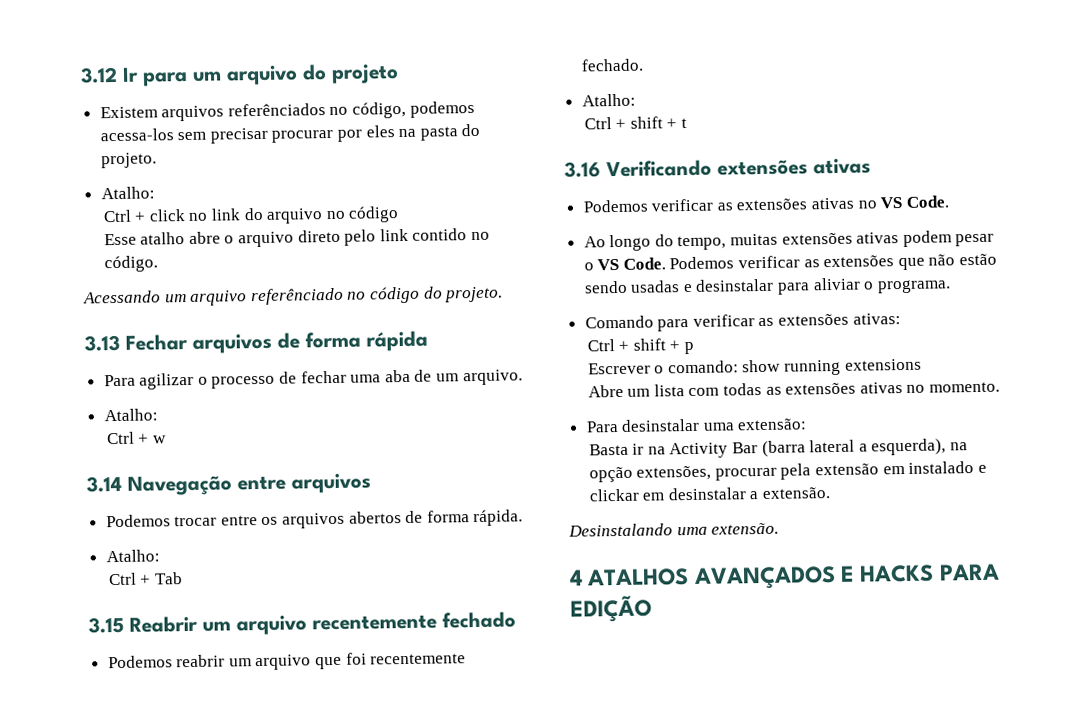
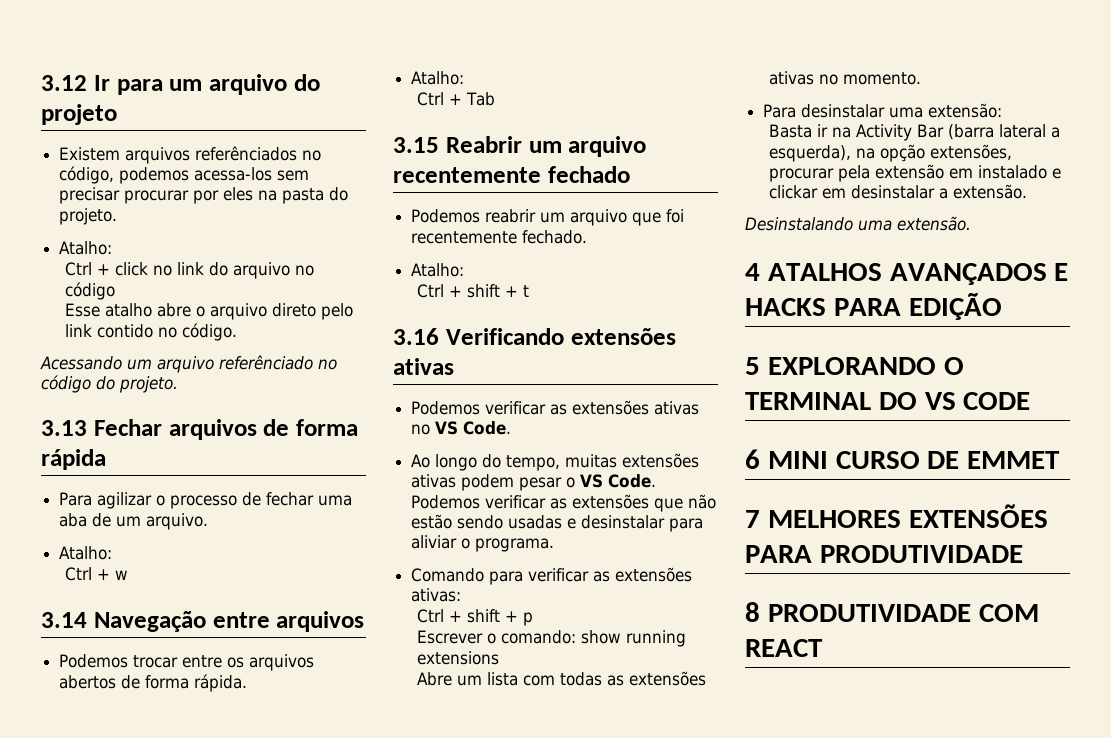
+ 5 EXPLORANDO O TERMINAL DO VS CODE
+ 6 MINI CURSO DE EMMET
+ 7 MELHORES EXTENSÕES PARA PRODUTIVIDADE
+ 8 PRODUTIVIDADE COM REACT

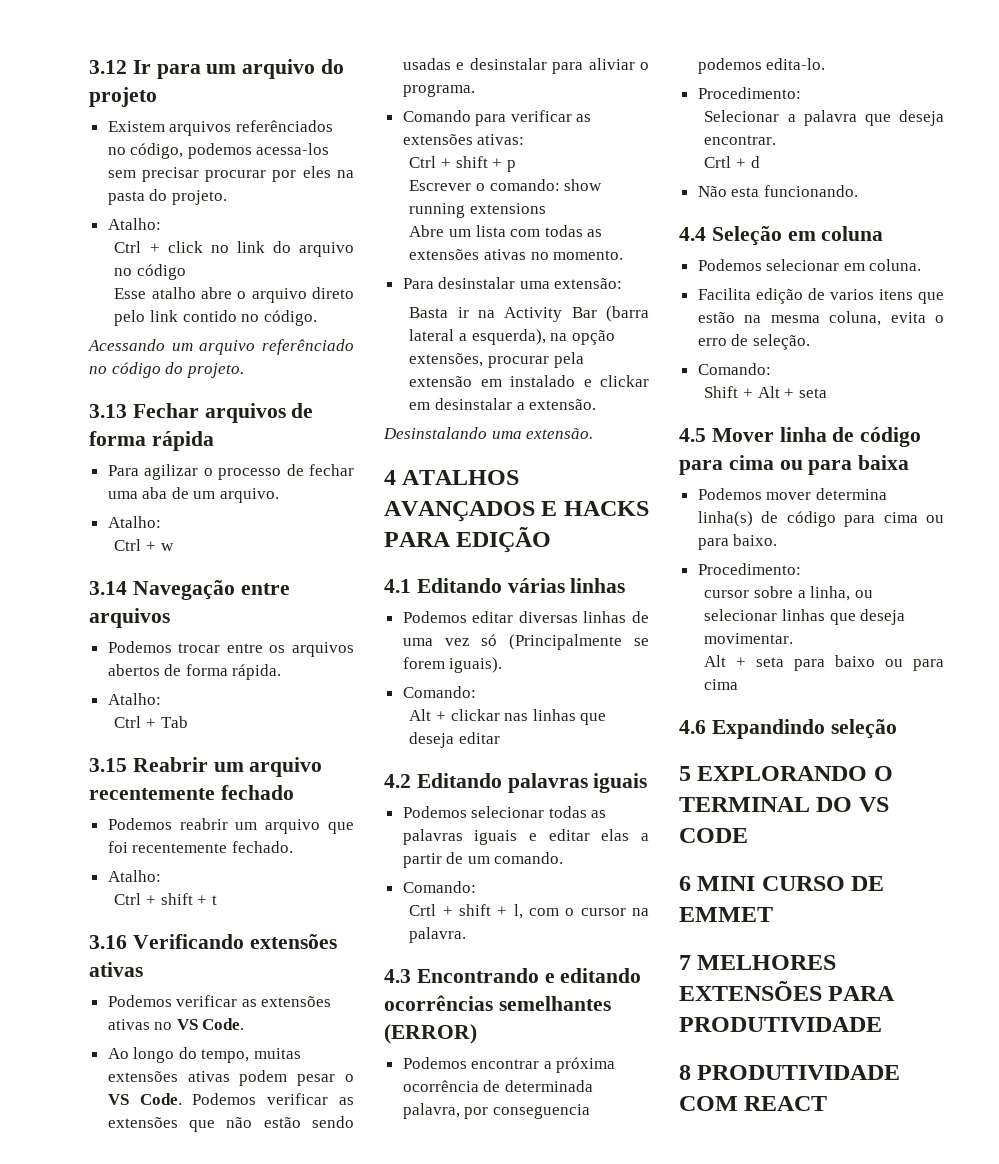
+ 4.1 Editando várias linhas
+ Podemos editar diversas linhas de uma vez só (Principalmente se forem iguais).
+ Comando:
+ Alt + clickar nas linhas que deseja editar
+ 4.2 Editando palavras iguais
+ Podemos selecionar todas as palavras iguais e editar elas a partir de um comando.
+ Comando:
+ Crtl + shift + l, com o cursor na palavra.
+ 4.3 Encontrando e editando ocorrências semelhantes (ERROR)
+ Podemos encontrar a próxima ocorrência de determinada palavra, por conseguencia podemos edita-lo.
+ Procedimento:
+ Selecionar a palavra que deseja encontrar.
+ Crtl + d
+ Não esta funcionando.
+ 4.4 Seleção em coluna
+ Podemos selecionar em coluna.
+ Facilita edição de varios itens que estão na mesma coluna, evita o erro de seleção.
+ Comando:
+ Shift + Alt + seta
+ 4.5 Mover linha de código para cima ou para baixa
+ Podemos mover determina linha(s) de código para cima ou para baixo.
+ Procedimento:
+ cursor sobre a linha, ou selecionar linhas que deseja movimentar.
+ Alt + seta para baixo ou para cima
+ 4.6 Expandindo seleção

